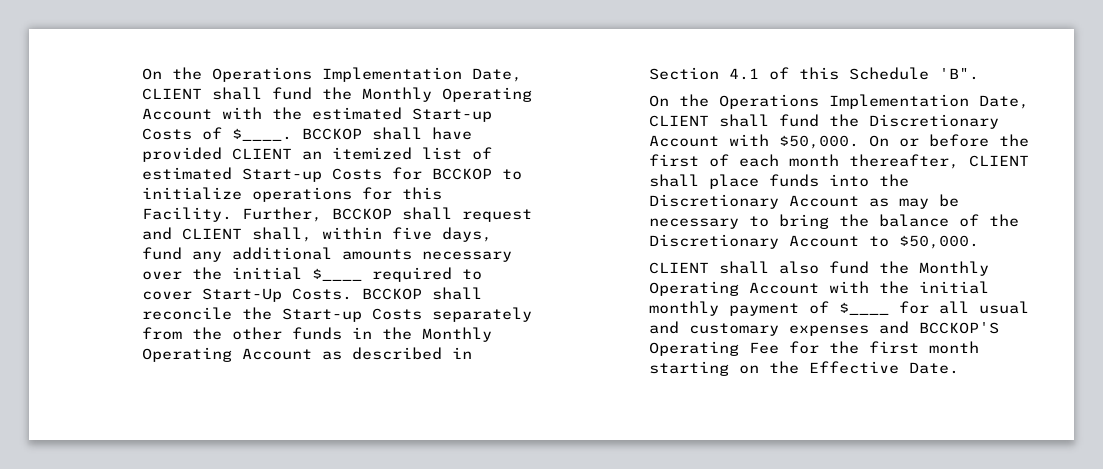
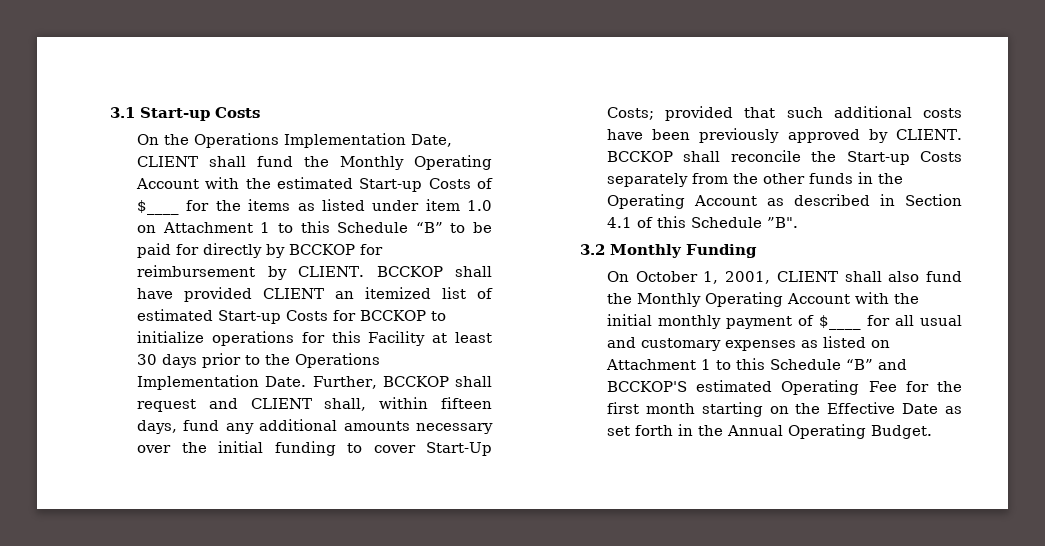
+ 3.1 Start-up Costs
- On the Operations Implementation Date, CLIENT shall fund the Monthly Operating Account with the estimated Start-up Costs of $____.
+ On the Operations Implementation Date, CLIENT shall fund the Monthly Operating Account with the estimated Start-up Costs of $____ for the items as listed under item 1.0 on Attachment 1 to this Schedule “B” to be paid for directly by BCCKOP for reimbursement by CLIENT.
- BCCKOP shall have provided CLIENT an itemized list of estimated Start-up Costs for BCCKOP to initialize operations for this Facility.
+ BCCKOP shall have provided CLIENT an itemized list of estimated Start-up Costs for BCCKOP to initialize operations for this Facility at least 30 days prior to the Operations Implementation Date.
- Further, BCCKOP shall request and CLIENT shall, within five days, fund any additional amounts necessary over the initial $____ required to cover Start-Up Costs.
+ Further, BCCKOP shall request and CLIENT shall, within fifteen days, fund any additional amounts necessary over the initial funding to cover Start-Up Costs; provided that such additional costs have been previously approved by CLIENT.
- BCCKOP shall reconcile the Start-up Costs separately from the other funds in the Monthly Operating Account as described in Section 4.1 of this Schedule 'B".
- On the Operations Implementation Date, CLIENT shall fund the Discretionary Account with $50,000. On or before the first of each month thereafter, CLIENT shall place funds into the Discretionary Account as may be necessary to bring the balance of the Discretionary Account to $50,000.
- CLIENT shall also fund the Monthly Operating Account with the initial monthly payment of $____ for all usual and customary expenses and BCCKOP'S Operating Fee for the first month starting on the Effective Date.
+ BCCKOP shall reconcile the Start-up Costs separately from the other funds in the Operating Account as described in Section 4.1 of this Schedule ”B".
+ 3.2 Monthly Funding
+ On October 1, 2001, CLIENT shall also fund the Monthly Operating Account with the initial monthly payment of $____ for all usual and customary expenses as listed on Attachment 1 to this Schedule “B” and BCCKOP'S estimated Operating Fee for the first month starting on the Effective Date as set forth in the Annual Operating Budget.

